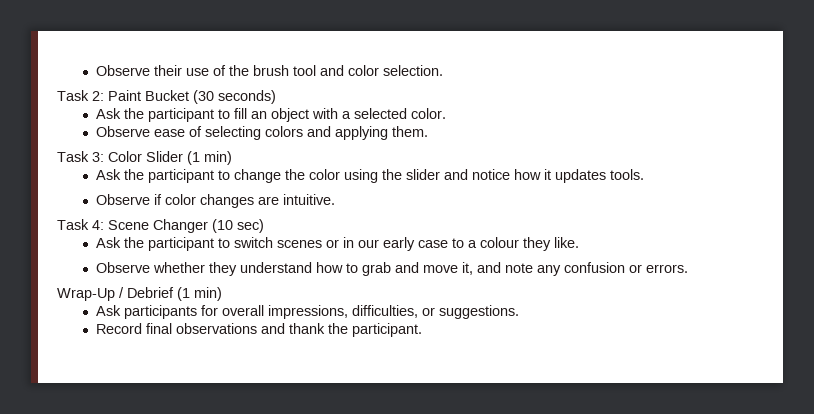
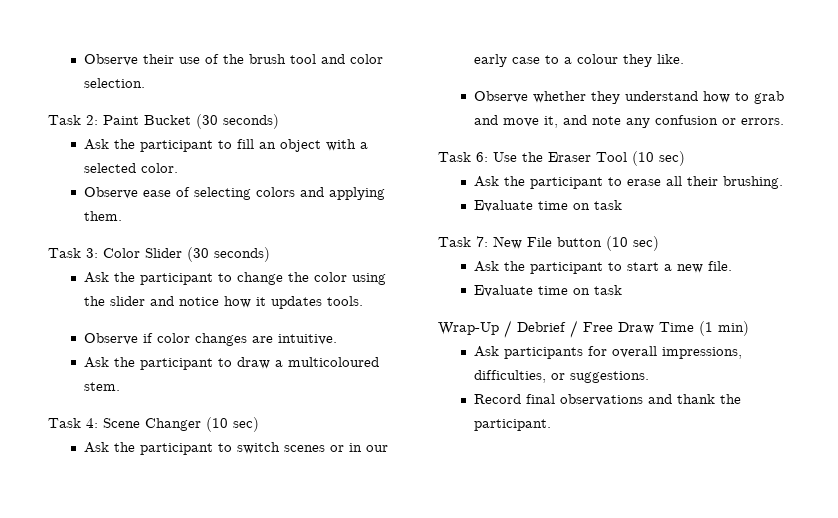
- Task 3: Color Slider (1 min)
+ Task 3: Color Slider (30 seconds)
+ Ask the participant to draw a multicoloured stem.
+ Task 6: Use the Eraser Tool (10 sec)
+ Ask the participant to erase all their brushing.
+ Evaluate time on task
+ Task 7: New File button (10 sec)
+ Ask the participant to start a new file.
+ Evaluate time on task
- Wrap-Up / Debrief (1 min)
+ Wrap-Up / Debrief / Free Draw Time (1 min)

